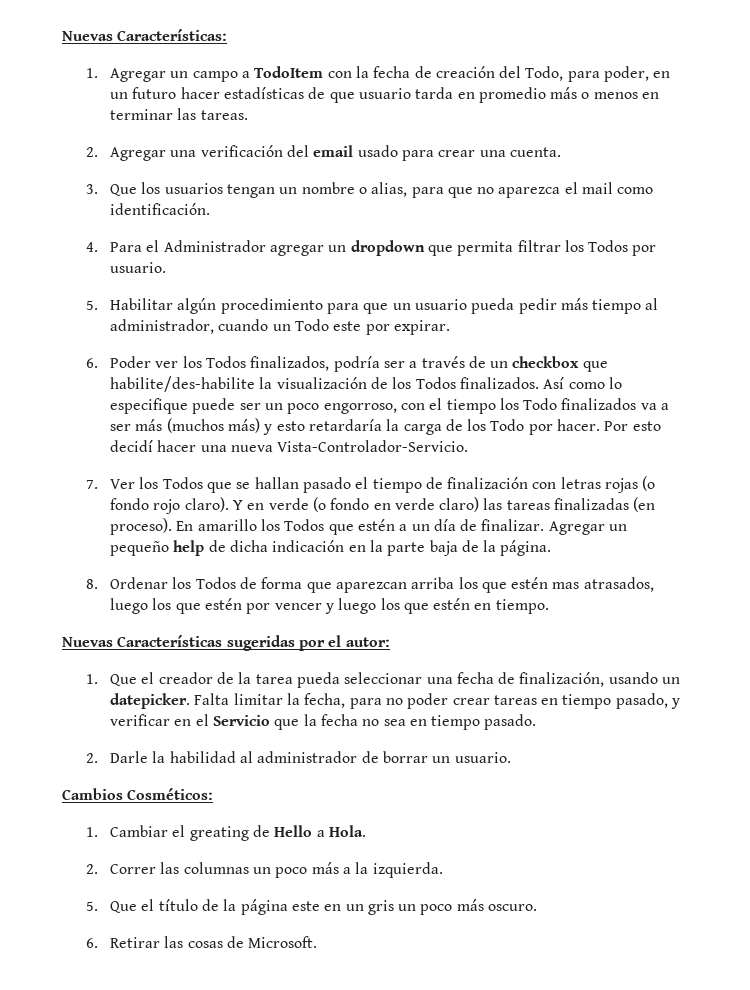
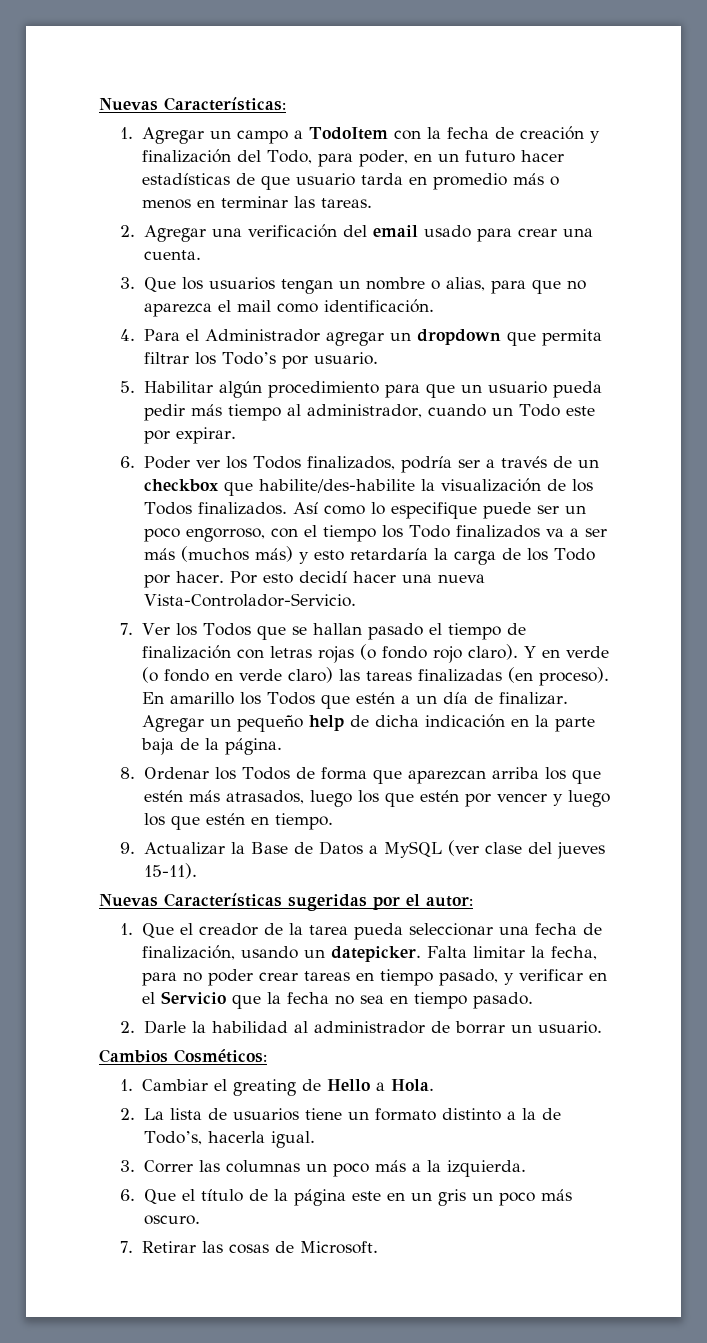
- 1. Agregar un campo a TodoItem con la fecha de creación del Todo, para poder, en un futuro hacer estadísticas de que usuario tarda en promedio más o menos en terminar las tareas.
+ 1. Agregar un campo a TodoItem con la fecha de creación y finalización del Todo, para poder, en un futuro hacer estadísticas de que usuario tarda en promedio más o menos en terminar las tareas.
- 4. Para el Administrador agregar un dropdown que permita filtrar los Todos por usuario.
+ 4. Para el Administrador agregar un dropdown que permita filtrar los Todo’s por usuario.
- 8. Ordenar los Todos de forma que aparezcan arriba los que estén mas atrasados, luego los que estén por vencer y luego los que estén en tiempo.
+ 8. Ordenar los Todos de forma que aparezcan arriba los que estén más atrasados, luego los que estén por vencer y luego los que estén en tiempo.
+ 9. Actualizar la Base de Datos a MySQL (ver clase del jueves 15-11).
- 2. Correr las columnas un poco más a la izquierda.
+ 2. La lista de usuarios tiene un formato distinto a la de Todo’s, hacerla igual.
+ 3. Correr las columnas un poco más a la izquierda.
- 5. Que el título de la página este en un gris un poco más oscuro.
+ 6. Que el título de la página este en un gris un poco más oscuro.
- 6. Retirar las cosas de Microsoft.
+ 7. Retirar las cosas de Microsoft.

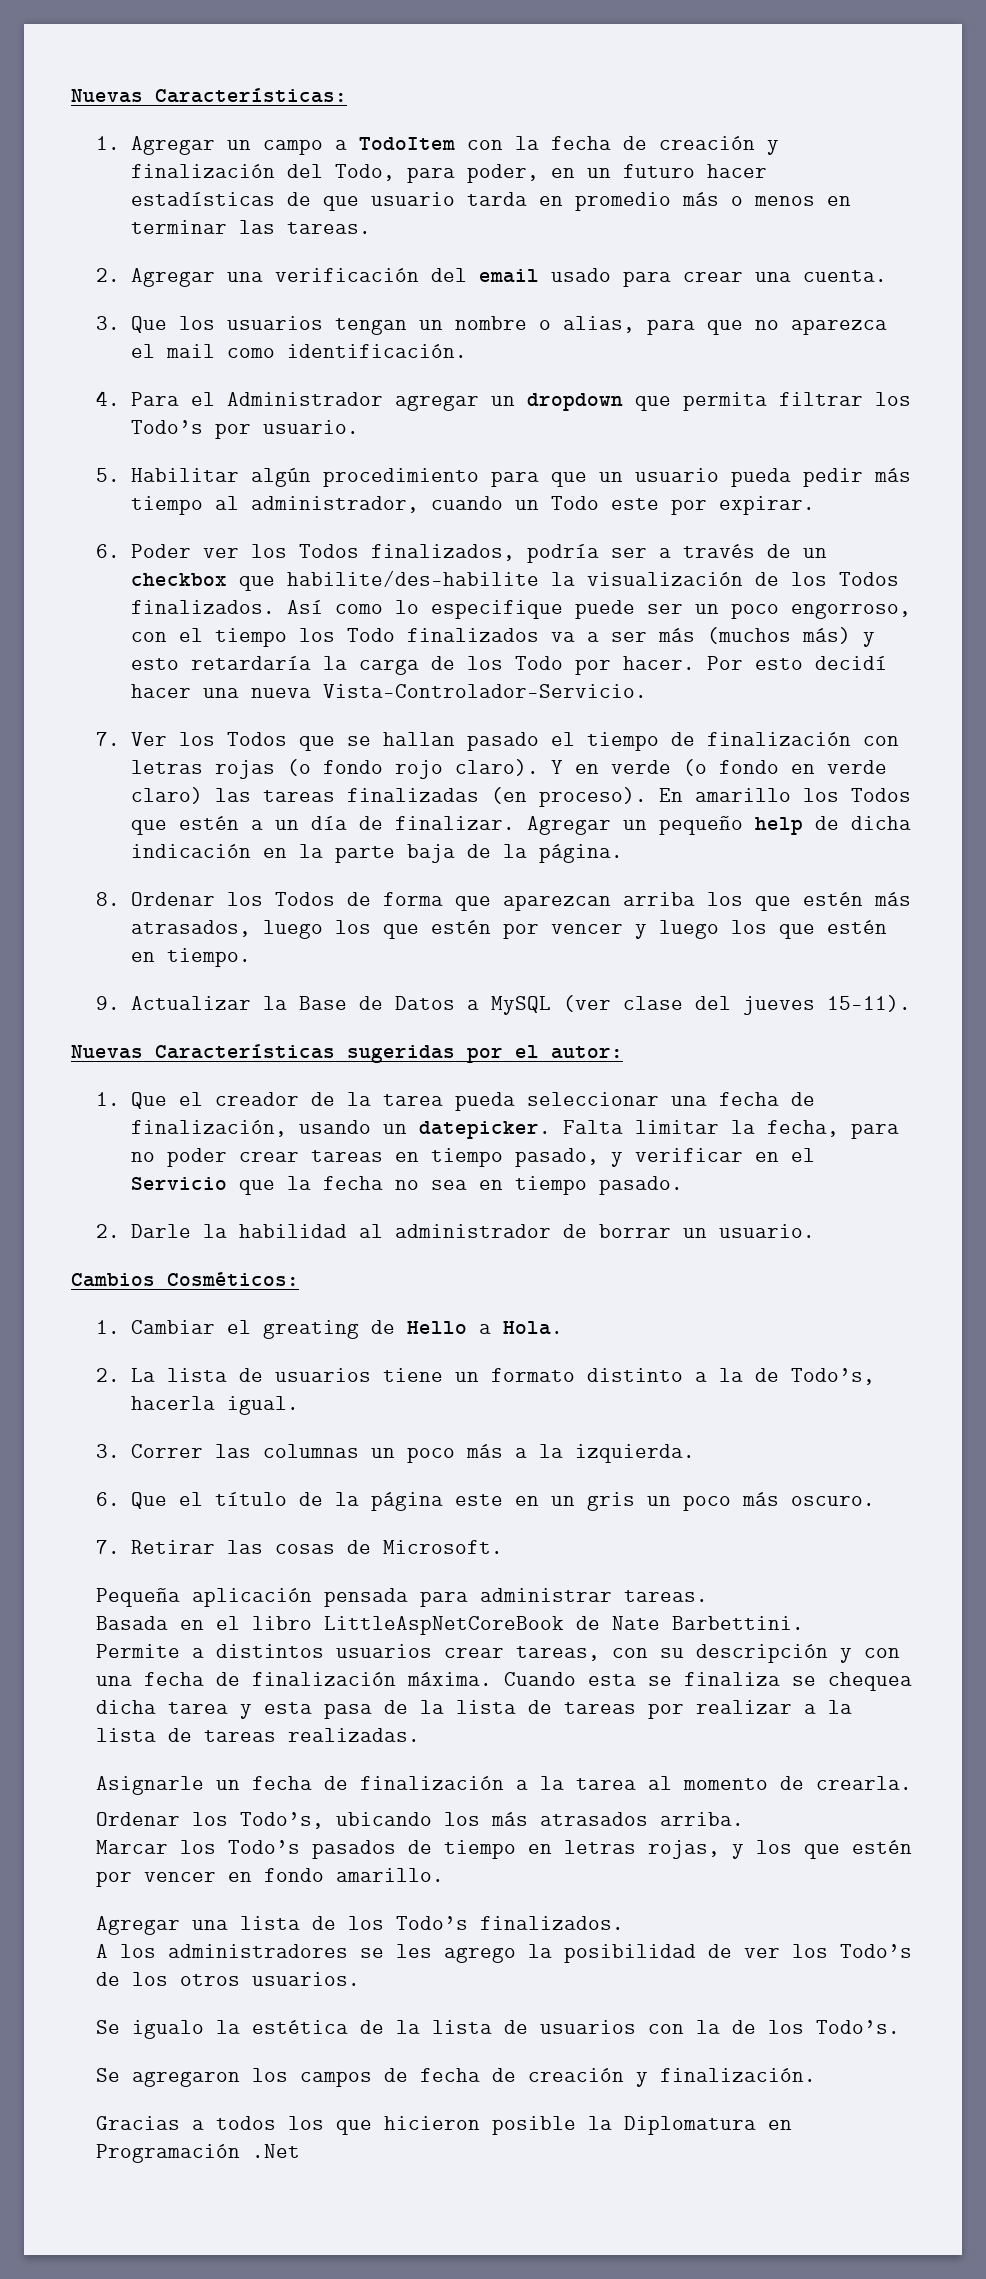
+ Pequeña aplicación pensada para administrar tareas.
+ Basada en el libro LittleAspNetCoreBook de Nate Barbettini.
+ Permite a distintos usuarios crear tareas, con su descripción y con una fecha de finalización máxima. Cuando esta se finaliza se chequea dicha tarea y esta pasa de la lista de tareas por realizar a la lista de tareas realizadas.
+ Asignarle un fecha de finalización a la tarea al momento de crearla.
+ Ordenar los Todo’s, ubicando los más atrasados arriba.
+ Marcar los Todo’s pasados de tiempo en letras rojas, y los que estén por vencer en fondo amarillo.
+ Agregar una lista de los Todo’s finalizados.
+ A los administradores se les agrego la posibilidad de ver los Todo’s de los otros usuarios.
+ Se igualo la estética de la lista de usuarios con la de los Todo’s.
+ Se agregaron los campos de fecha de creación y finalización.
+ Gracias a todos los que hicieron posible la Diplomatura en Programación .Net

